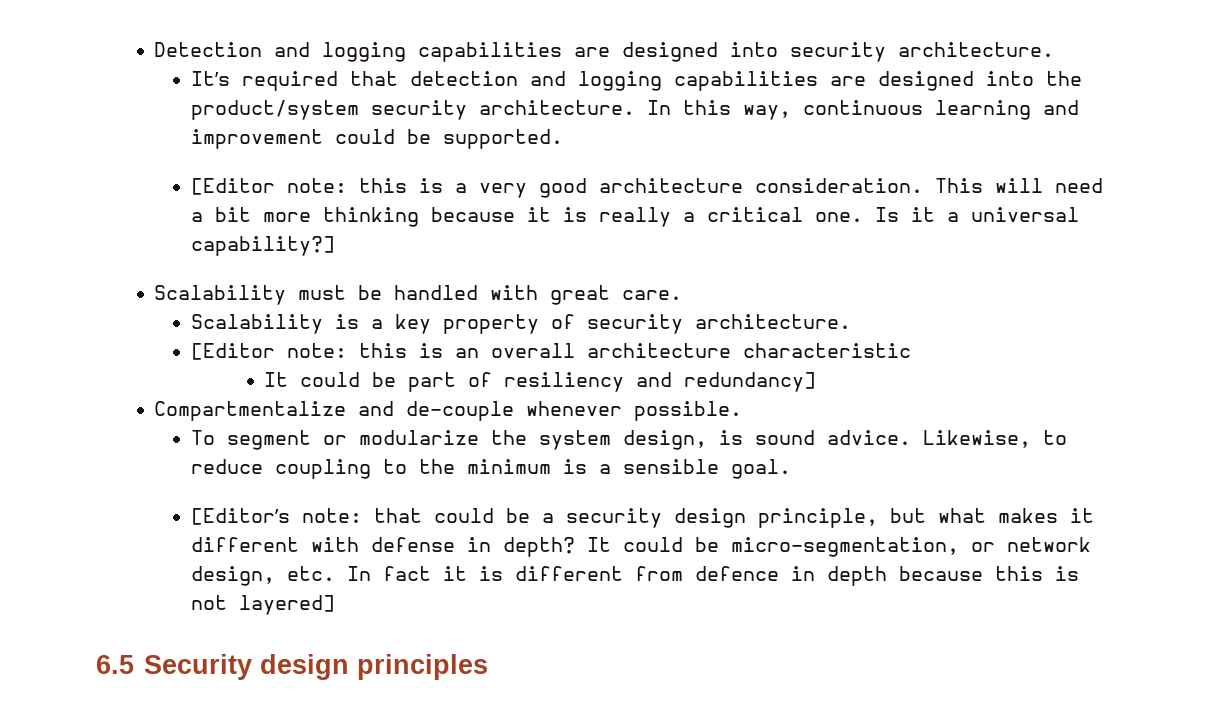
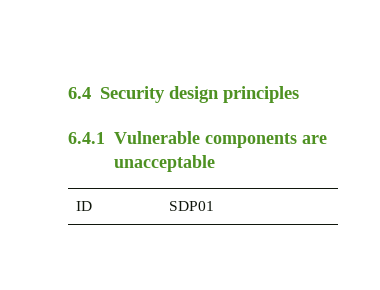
- Detection and logging capabilities are designed into security architecture.
- It’s required that detection and logging capabilities are designed into the product/system security architecture. In this way, continuous learning and improvement could be supported.
- [Editor note: this is a very good architecture consideration. This will need a bit more thinking because it is really a critical one. Is it a universal capability?]
- Scalability must be handled with great care.
- Scalability is a key property of security architecture.
- [Editor note: this is an overall architecture characteristic
- It could be part of resiliency and redundancy]
- Compartmentalize and de-couple whenever possible.
- To segment or modularize the system design, is sound advice. Likewise, to reduce coupling to the minimum is a sensible goal.
- [Editor’s note: that could be a security design principle, but what makes it different with defense in depth? It could be micro-segmentation, or network design, etc. In fact it is different from defence in depth because this is not layered]
- 6.5 Security design principles
+ 6.4 Security design principles
+ 6.4.1 Vulnerable components are unacceptable
+ ID | SDP01

